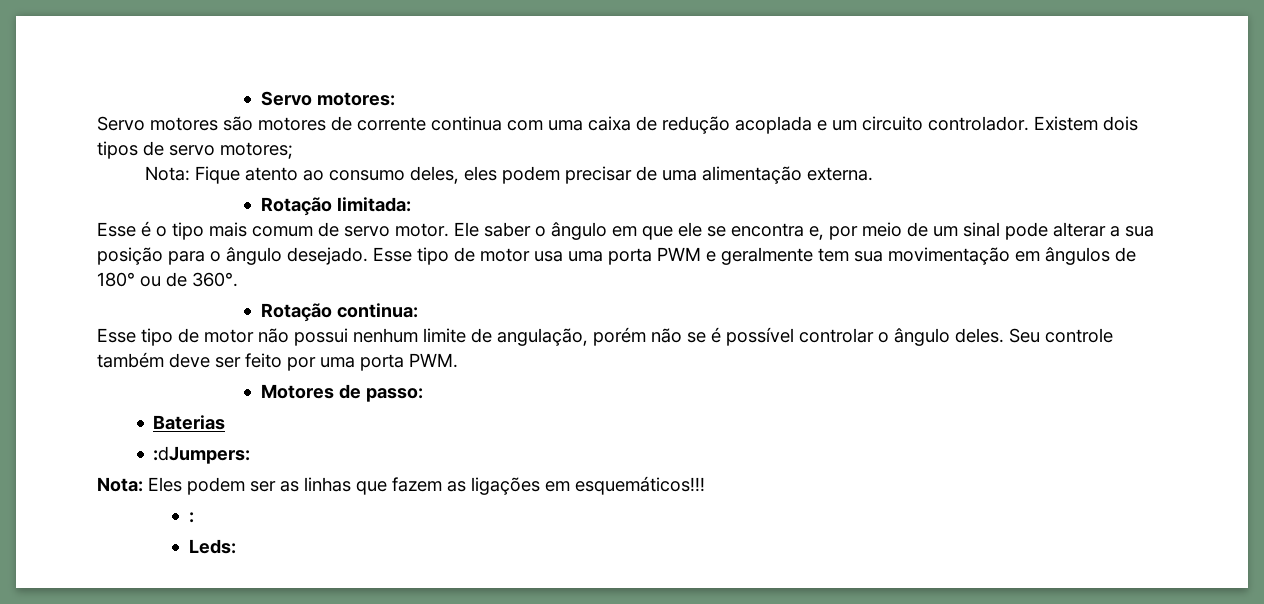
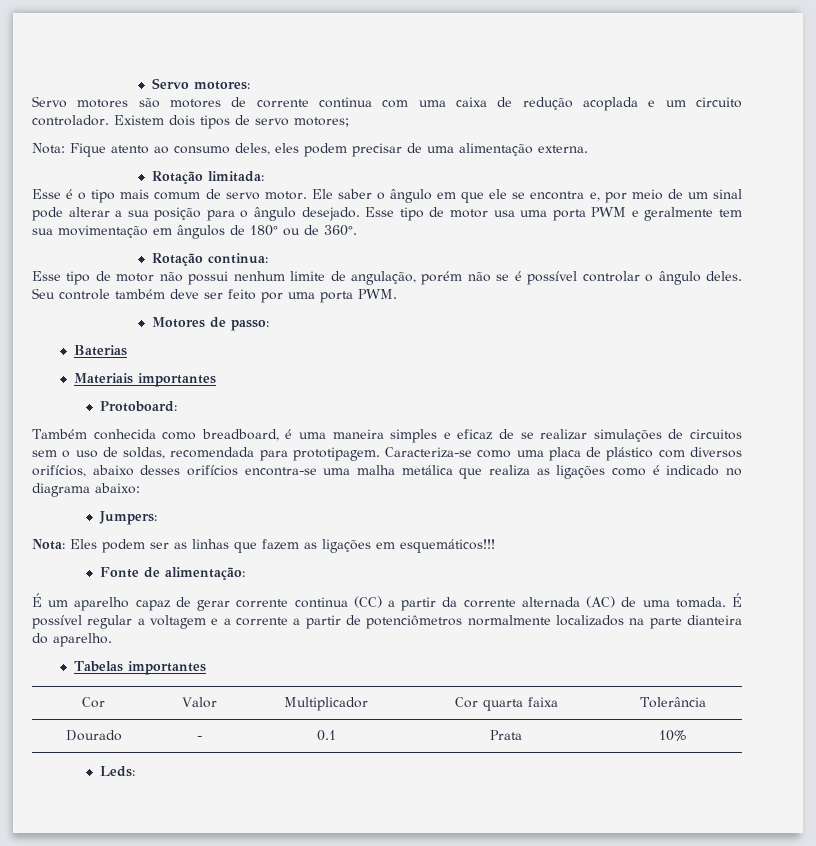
- :dJumpers:
+ Materiais importantes
+ Protoboard:
+ Também conhecida como breadboard, é uma maneira simples e eficaz de se realizar simulações de circuitos sem o uso de soldas, recomendada para prototipagem. Caracteriza-se como uma placa de plástico com diversos orifícios, abaixo desses orifícios encontra-se uma malha metálica que realiza as ligações como é indicado no diagrama abaixo:
+ Jumpers:
- :
+ Fonte de alimentação:
+ É um aparelho capaz de gerar corrente continua (CC) a partir da corrente alternada (AC) de uma tomada. É possível regular a voltagem e a corrente a partir de potenciômetros normalmente localizados na parte dianteira do aparelho.
+ Tabelas importantes
+ Cor | Valor | Multiplicador | Cor quarta faixa | Tolerância
+ Dourado | - | 0.1 | Prata | 10%

